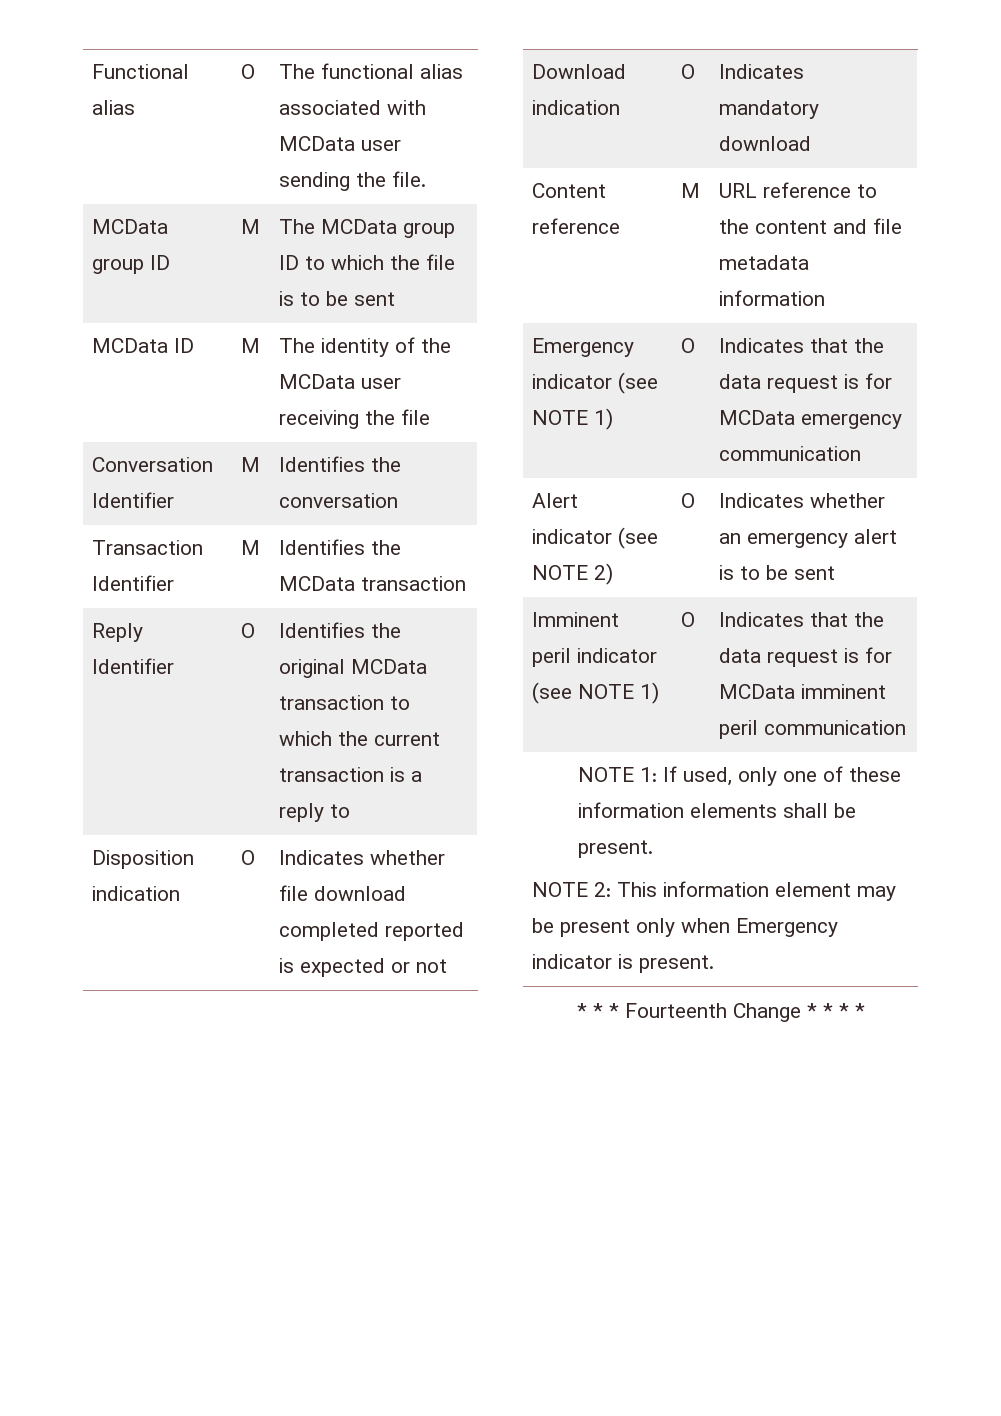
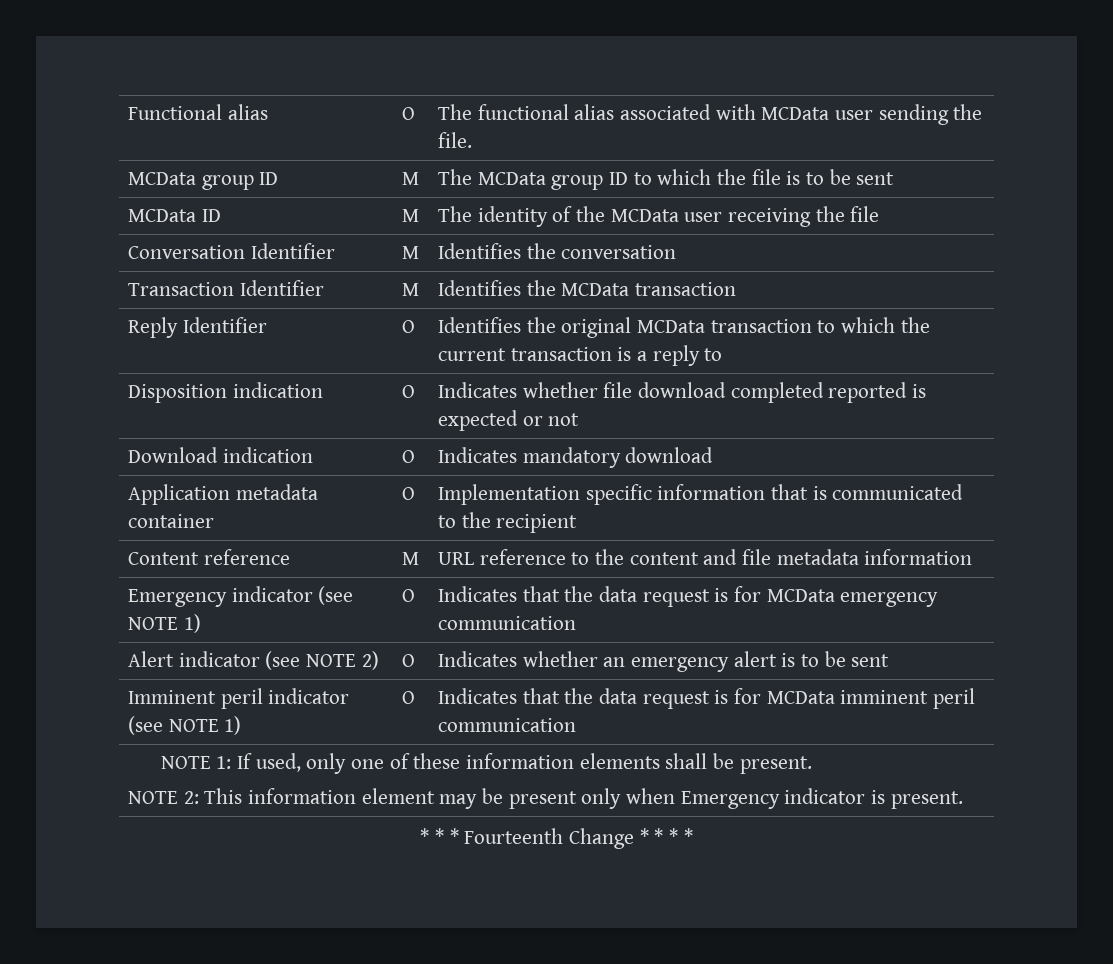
+ Application metadata container | O | Implementation specific information that is communicated to the recipient

